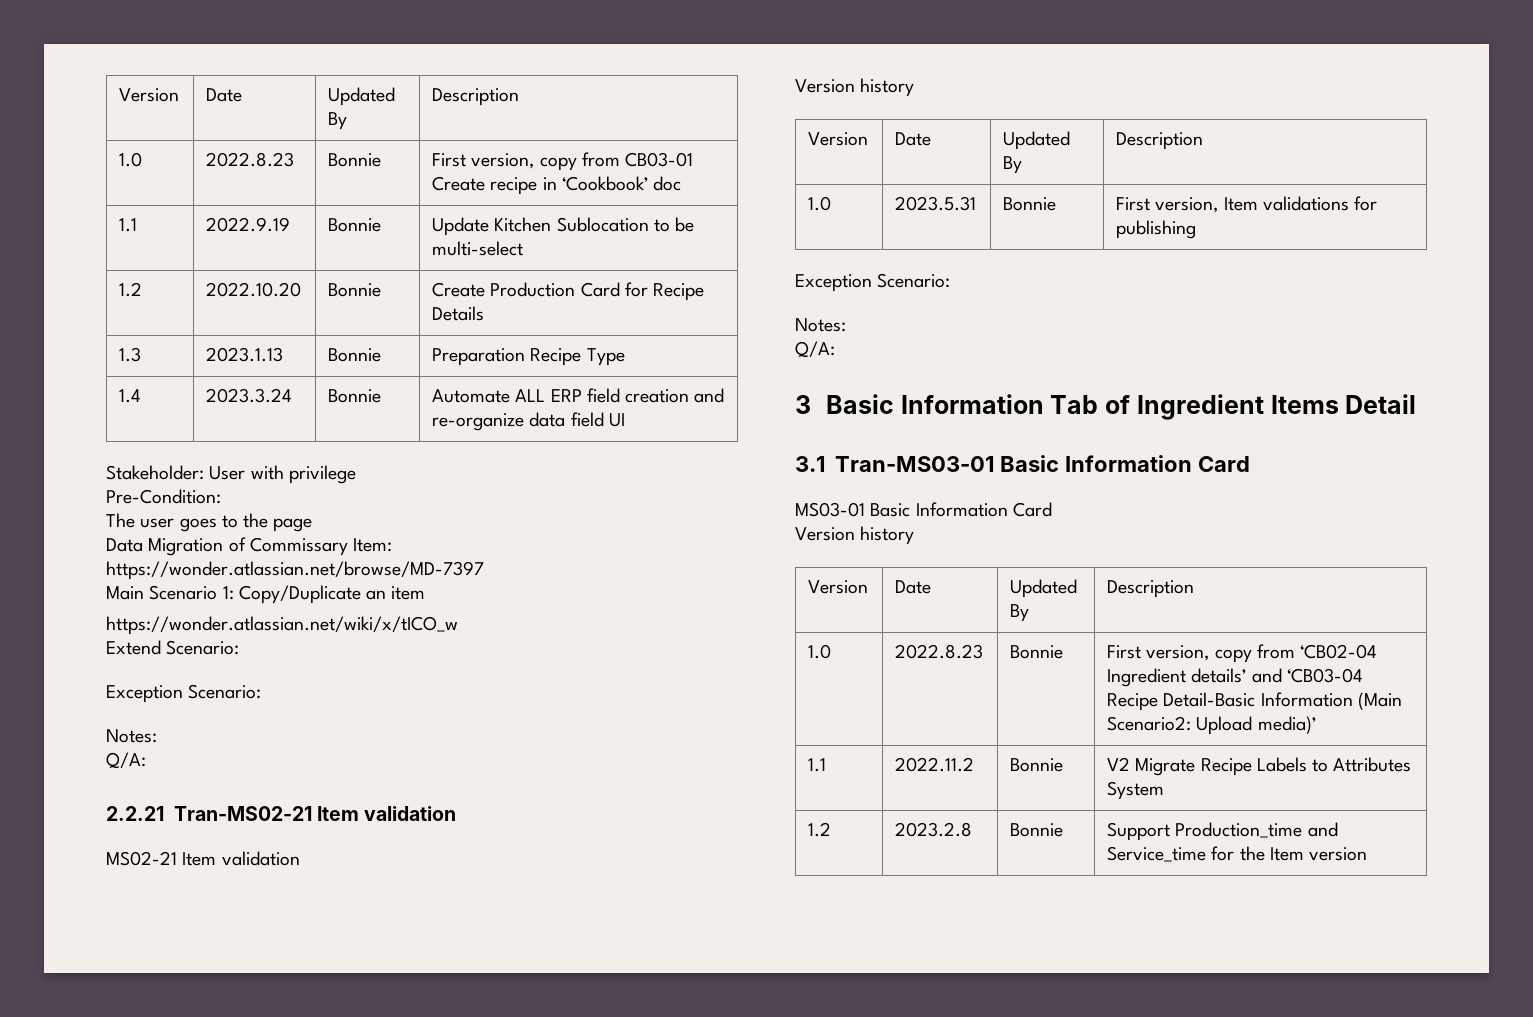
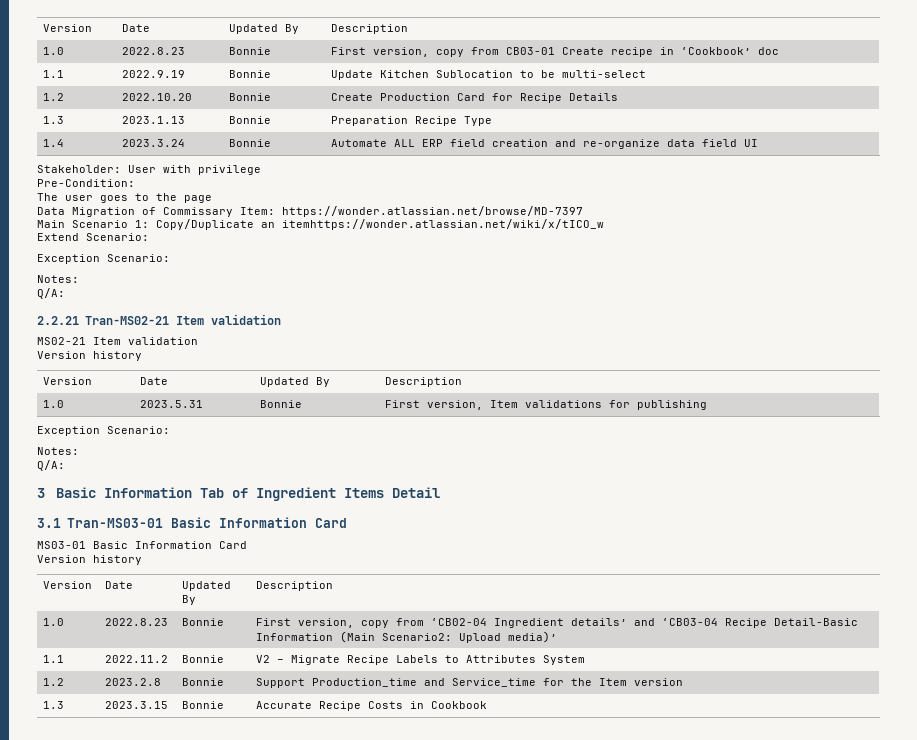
- Main Scenario 1: Copy/Duplicate an item
- https://wonder.atlassian.net/wiki/x/tICO_w
+ Main Scenario 1: Copy/Duplicate an itemhttps://wonder.atlassian.net/wiki/x/tICO_w
- 1.1 | 2022.11.2 | Bonnie | V2 Migrate Recipe Labels to Attributes System
+ 1.1 | 2022.11.2 | Bonnie | V2 – Migrate Recipe Labels to Attributes System
+ 1.3 | 2023.3.15 | Bonnie | Accurate Recipe Costs in Cookbook

